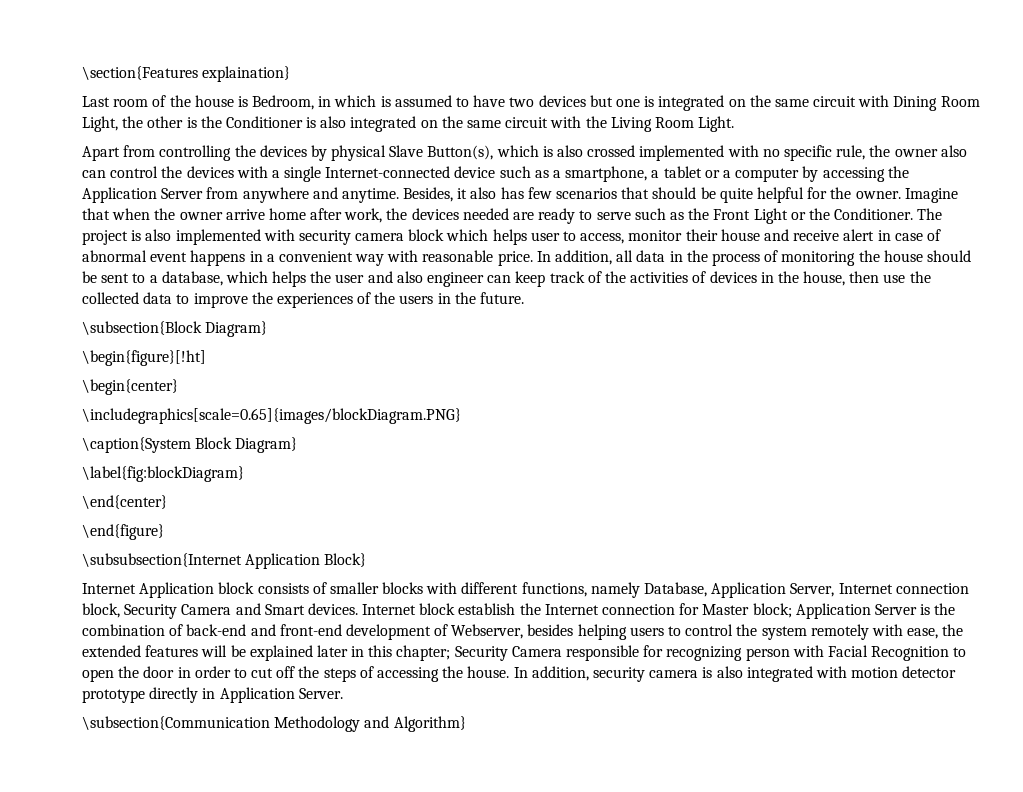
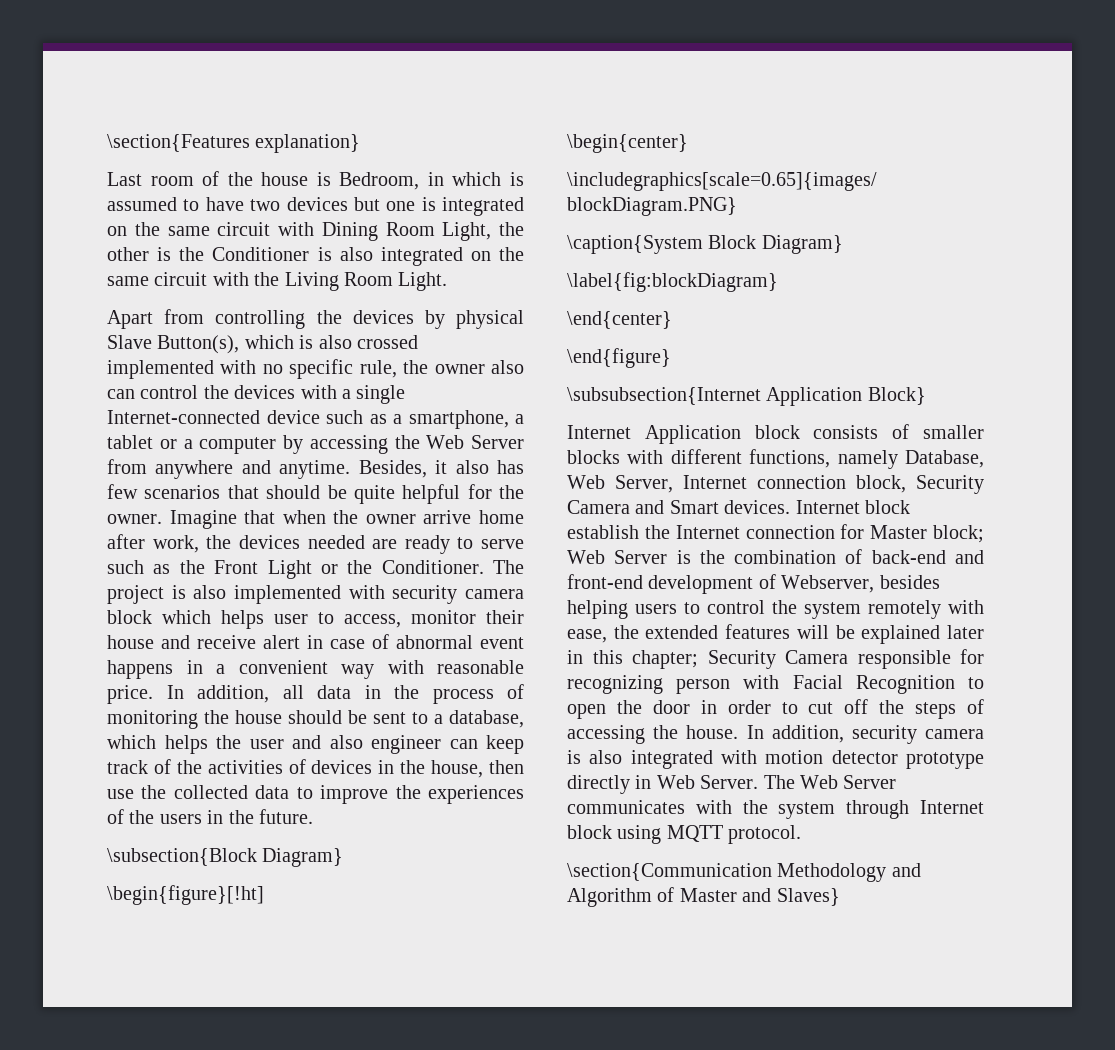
- \section{Features explaination}
+ \section{Features explanation}
- Apart from controlling the devices by physical Slave Button(s), which is also crossed implemented with no specific rule, the owner also can control the devices with a single Internet-connected device such as a smartphone, a tablet or a computer by accessing the Application Server from anywhere and anytime.
+ Apart from controlling the devices by physical Slave Button(s), which is also crossed implemented with no specific rule, the owner also can control the devices with a single Internet-connected device such as a smartphone, a tablet or a computer by accessing the Web Server from anywhere and anytime.
- Internet Application block consists of smaller blocks with different functions, namely Database, Application Server, Internet connection block, Security Camera and Smart devices.
+ Internet Application block consists of smaller blocks with different functions, namely Database, Web Server, Internet connection block, Security Camera and Smart devices.
- Application Server is the combination of back-end and front-end development of Webserver, besides helping users to control the system remotely with ease, the extended features will be explained later in this chapter;
+ Web Server is the combination of back-end and front-end development of Webserver, besides helping users to control the system remotely with ease, the extended features will be explained later in this chapter;
- In addition, security camera is also integrated with motion detector prototype directly in Application Server.
- \subsection{Communication Methodology and Algorithm}
+ In addition, security camera is also integrated with motion detector prototype directly in Web Server. The Web Server communicates with the system through Internet block using MQTT protocol.
+ \section{Communication Methodology and Algorithm of Master and Slaves}

